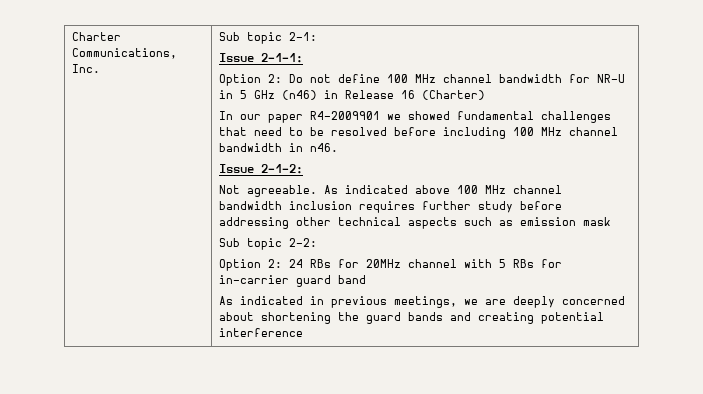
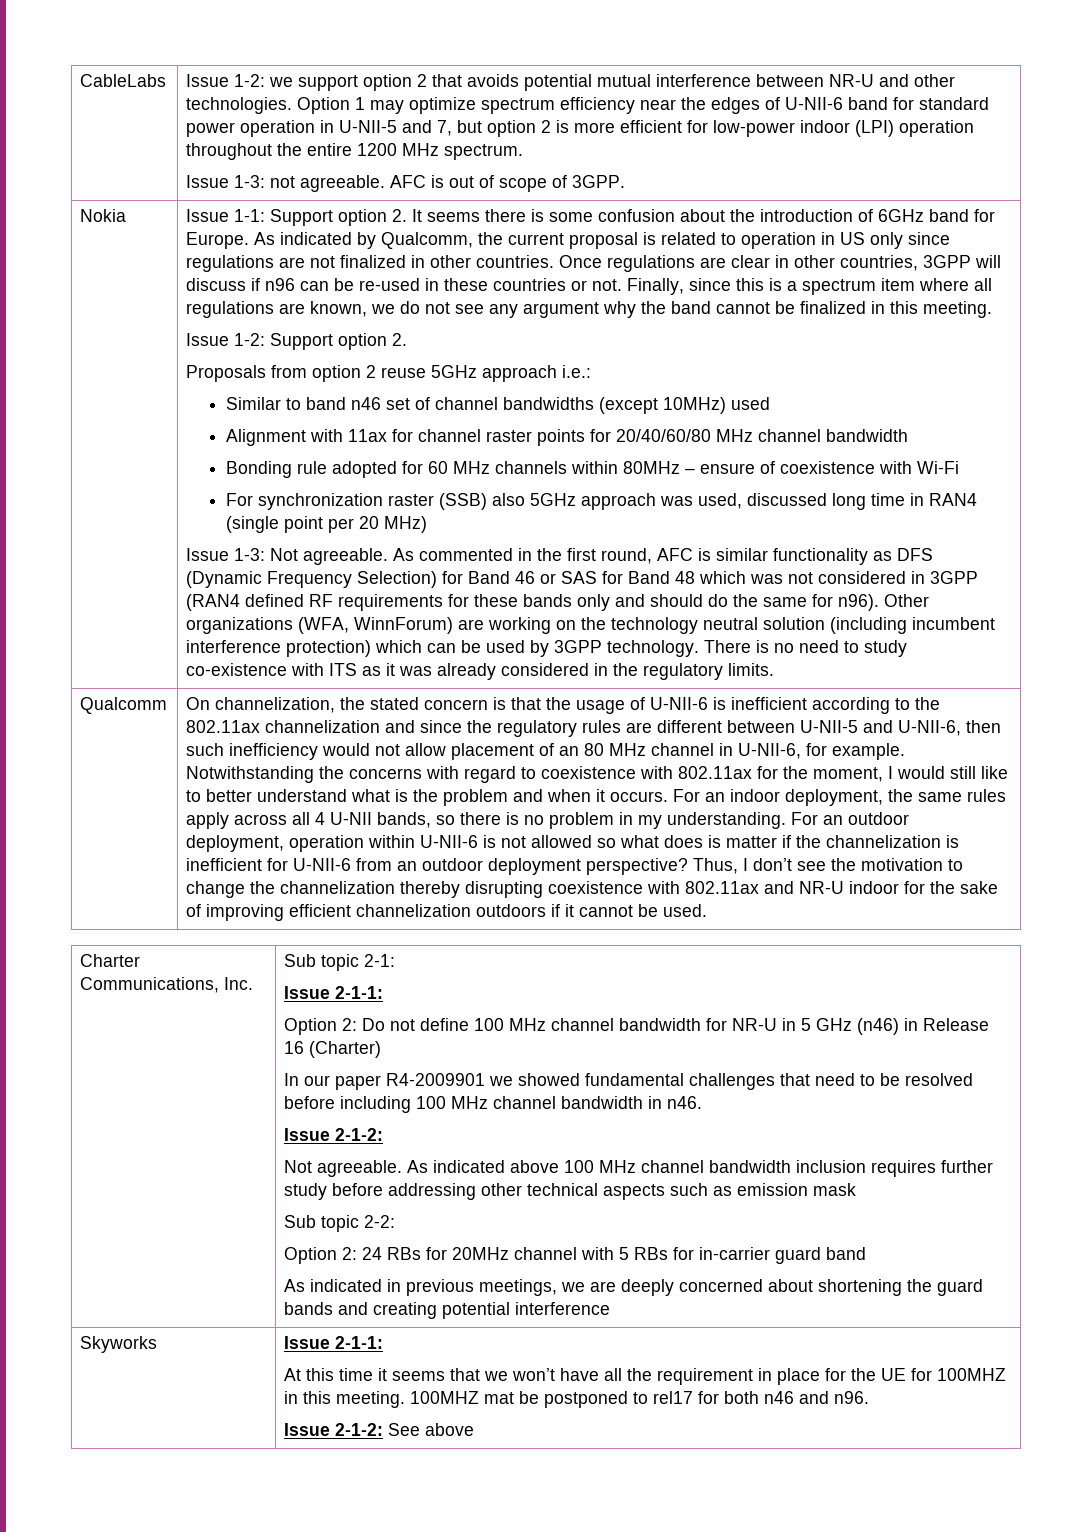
+ CableLabs | Issue 1-2: we support option 2 that avoids potential mutual interference between NR-U and other technologies. Option 1 may optimize spectrum efficiency near the edges of U-NII-6 band for standard power operation in U-NII-5 and 7, but option 2 is more efficient for low-power indoor (LPI) operation throughout the entire 1200 MHz spectrum.
+ Issue 1-3: not agreeable. AFC is out of scope of 3GPP.
+ Nokia | Issue 1-1: Support option 2. It seems there is some confusion about the introduction of 6GHz band for Europe. As indicated by Qualcomm, the current proposal is related to operation in US only since regulations are not finalized in other countries. Once regulations are clear in other countries, 3GPP will discuss if n96 can be re-used in these countries or not. Finally, since this is a spectrum item where all regulations are known, we do not see any argument why the band cannot be finalized in this meeting.
+ Issue 1-2: Support option 2.
+ Proposals from option 2 reuse 5GHz approach i.e.:
+ Similar to band n46 set of channel bandwidths (except 10MHz) used
+ Alignment with 11ax for channel raster points for 20/40/60/80 MHz channel bandwidth
+ Bonding rule adopted for 60 MHz channels within 80MHz – ensure of coexistence with Wi-Fi
+ For synchronization raster (SSB) also 5GHz approach was used, discussed long time in RAN4 (single point per 20 MHz)
+ Issue 1-3: Not agreeable. As commented in the first round, AFC is similar functionality as DFS (Dynamic Frequency Selection) for Band 46 or SAS for Band 48 which was not considered in 3GPP (RAN4 defined RF requirements for these bands only and should do the same for n96). Other organizations (WFA, WinnForum) are working on the technology neutral solution (including incumbent interference protection) which can be used by 3GPP technology. There is no need to study co-existence with ITS as it was already considered in the regulatory limits.
+ Qualcomm | On channelization, the stated concern is that the usage of U-NII-6 is inefficient according to the 802.11ax channelization and since the regulatory rules are different between U-NII-5 and U-NII-6, then such inefficiency would not allow placement of an 80 MHz channel in U-NII-6, for example. Notwithstanding the concerns with regard to coexistence with 802.11ax for the moment, I would still like to better understand what is the problem and when it occurs. For an indoor deployment, the same rules apply across all 4 U-NII bands, so there is no problem in my understanding. For an outdoor deployment, operation within U-NII-6 is not allowed so what does is matter if the channelization is inefficient for U-NII-6 from an outdoor deployment perspective? Thus, I don’t see the motivation to change the channelization thereby disrupting coexistence with 802.11ax and NR-U indoor for the sake of improving efficient channelization outdoors if it cannot be used.
+ Skyworks | Issue 2-1-1:
+ At this time it seems that we won’t have all the requirement in place for the UE for 100MHZ in this meeting. 100MHZ mat be postponed to rel17 for both n46 and n96.
+ Issue 2-1-2: See above

